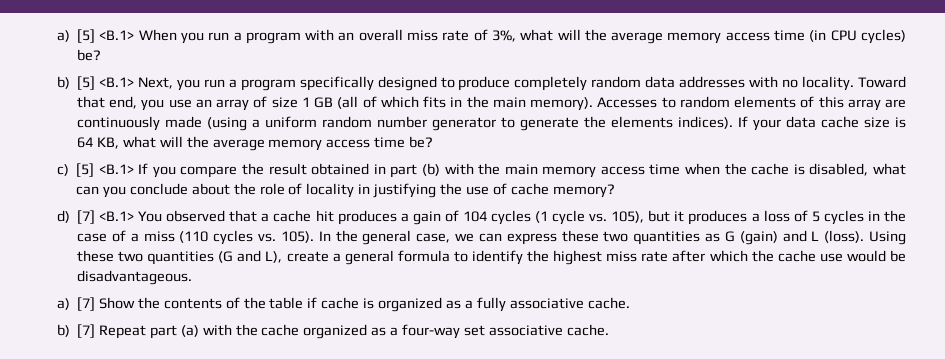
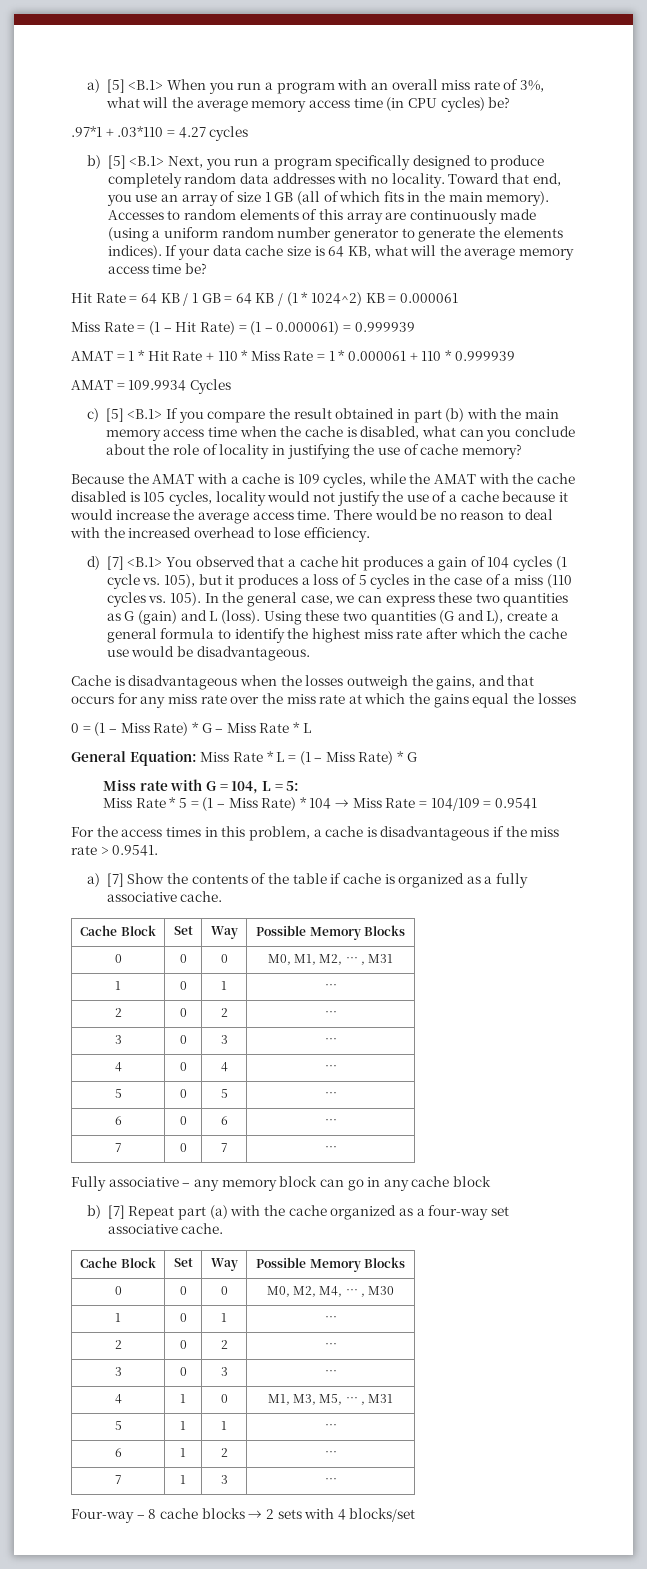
+ .97*1 + .03*110 = 4.27 cycles
+ Hit Rate = 64 KB / 1 GB = 64 KB / (1 * 1024^2) KB = 0.000061
+ Miss Rate = (1 – Hit Rate) = (1 – 0.000061) = 0.999939
+ AMAT = 1 * Hit Rate + 110 * Miss Rate = 1 * 0.000061 + 110 * 0.999939
+ AMAT = 109.9934 Cycles
+ Because the AMAT with a cache is 109 cycles, while the AMAT with the cache disabled is 105 cycles, locality would not justify the use of a cache because it would increase the average access time. There would be no reason to deal with the increased overhead to lose efficiency.
+ Cache is disadvantageous when the losses outweigh the gains, and that occurs for any miss rate over the miss rate at which the gains equal the losses
+ 0 = (1 – Miss Rate) * G – Miss Rate * L
+ General Equation: Miss Rate * L = (1 – Miss Rate) * G
+ Miss rate with G = 104, L = 5:
+ Miss Rate * 5 = (1 – Miss Rate) * 104 → Miss Rate = 104/109 = 0.9541
+ For the access times in this problem, a cache is disadvantageous if the miss rate > 0.9541.
  a) [7] Show the contents of the table if cache is organized as a fully associative cache.
+ Cache Block | Set | Way | Possible Memory Blocks
+ 0 | 0 | 0 | M0, M1, M2, … , M31
+ 1 | 0 | 1 | …
+ 2 | 0 | 2 | …
+ 3 | 0 | 3 | …
+ 4 | 0 | 4 | …
+ 5 | 0 | 5 | …
+ 6 | 0 | 6 | …
+ 7 | 0 | 7 | …
+ Fully associative – any memory block can go in any cache block
  b) [7] Repeat part (a) with the cache organized as a four-way set associative cache.
+ Cache Block | Set | Way | Possible Memory Blocks
+ 0 | 0 | 0 | M0, M2, M4, … , M30
+ 1 | 0 | 1 | …
+ 2 | 0 | 2 | …
+ 3 | 0 | 3 | …
+ 4 | 1 | 0 | M1, M3, M5, … , M31
+ 5 | 1 | 1 | …
+ 6 | 1 | 2 | …
+ 7 | 1 | 3 | …
+ Four-way – 8 cache blocks → 2 sets with 4 blocks/set

